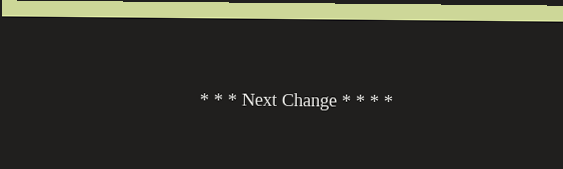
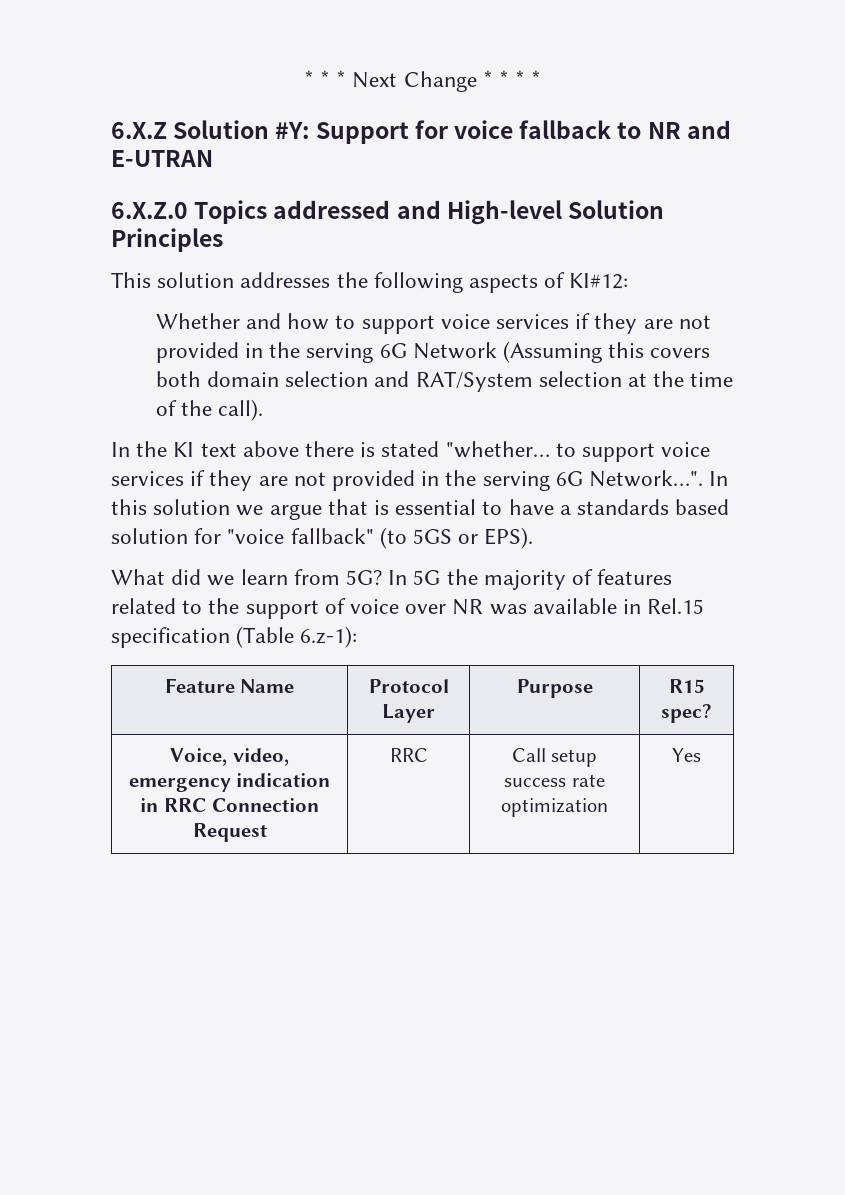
+ 6.X.Z Solution #Y: Support for voice fallback to NR and E-UTRAN
+ 6.X.Z.0 Topics addressed and High-level Solution Principles
+ This solution addresses the following aspects of KI#12:
+ Whether and how to support voice services if they are not provided in the serving 6G Network (Assuming this covers both domain selection and RAT/System selection at the time of the call).
+ In the KI text above there is stated "whether… to support voice services if they are not provided in the serving 6G Network…". In this solution we argue that is essential to have a standards based solution for "voice fallback" (to 5GS or EPS).
+ What did we learn from 5G? In 5G the majority of features related to the support of voice over NR was available in Rel.15 specification (Table 6.z-1):
+ Feature Name | Protocol Layer | Purpose | R15 spec?
+ Voice, video, emergency indication in RRC Connection Request | RRC | Call setup success rate optimization | Yes

